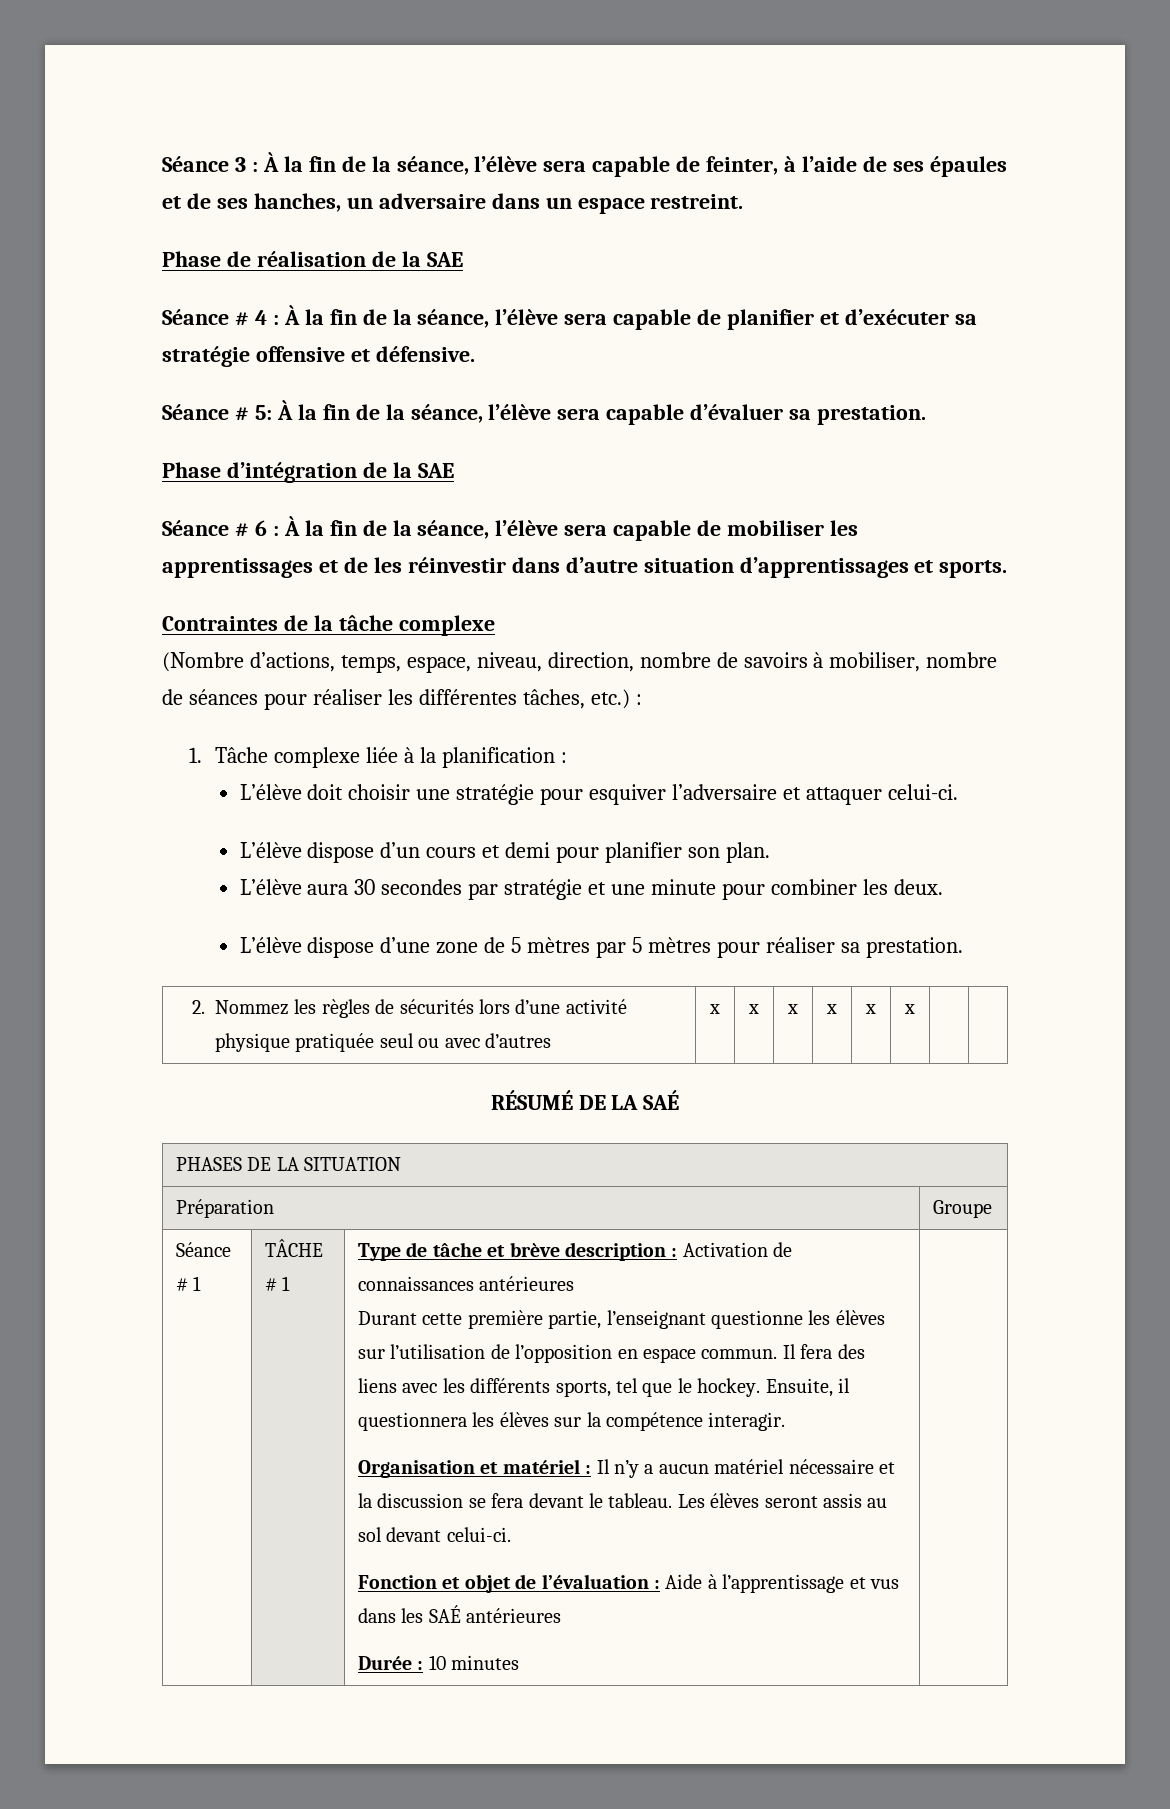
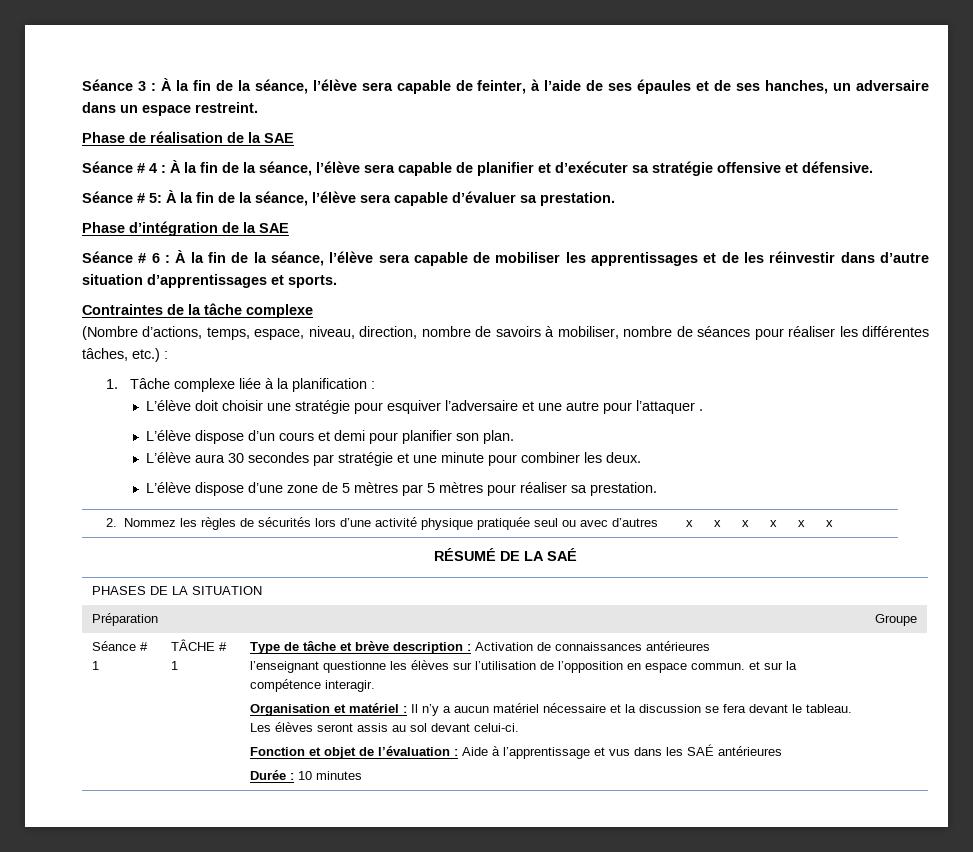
- L’élève doit choisir une stratégie pour esquiver l’adversaire et attaquer celui-ci.
+ L’élève doit choisir une stratégie pour esquiver l’adversaire et une autre pour l’attaquer .
- Durant cette première partie, l’enseignant questionne les élèves sur l’utilisation de l’opposition en espace commun. Il fera des liens avec les différents sports, tel que le hockey. Ensuite, il questionnera les élèves sur la compétence interagir.
+ l’enseignant questionne les élèves sur l’utilisation de l’opposition en espace commun. et sur la compétence interagir.

